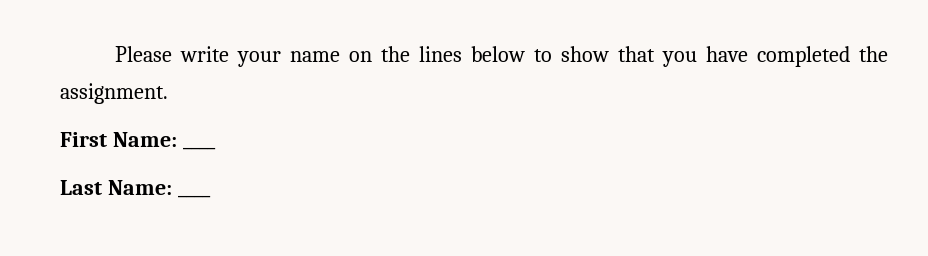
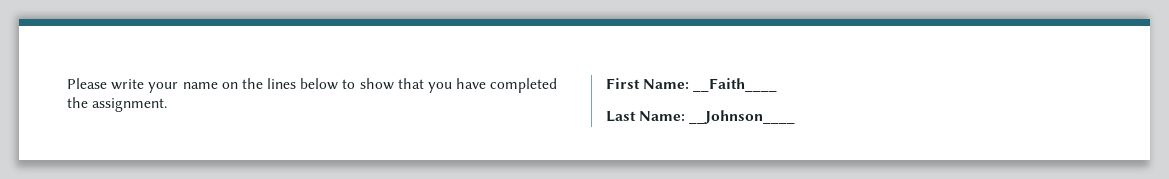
- First Name: ____
+ First Name: __Faith____
- Last Name: ____
+ Last Name: __Johnson____

